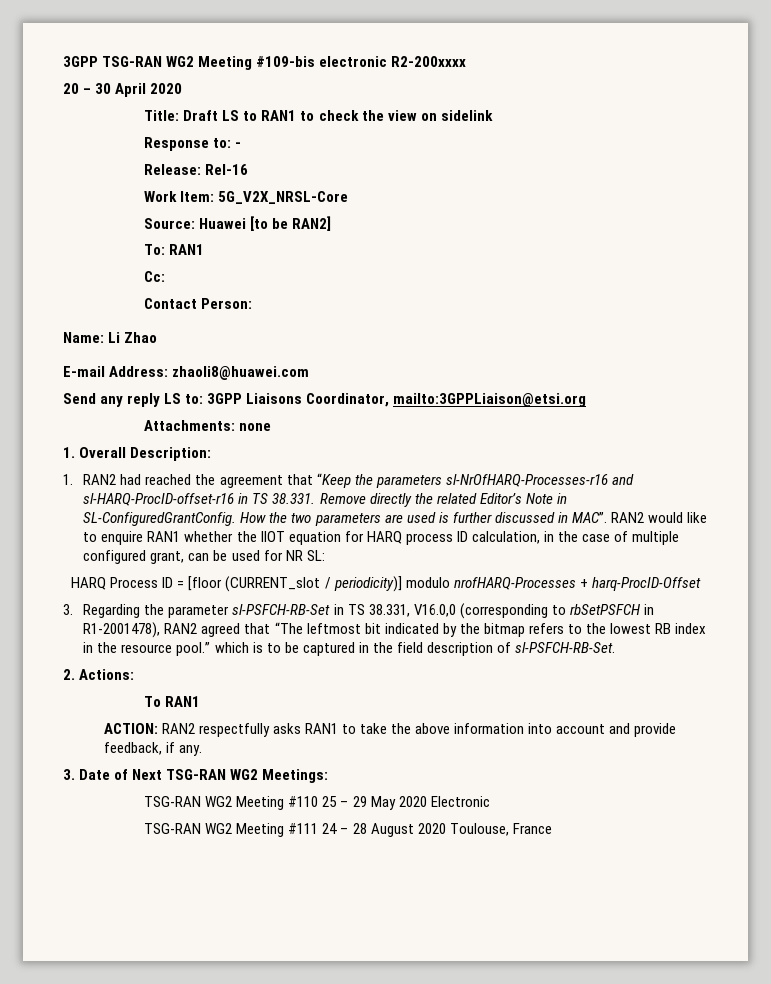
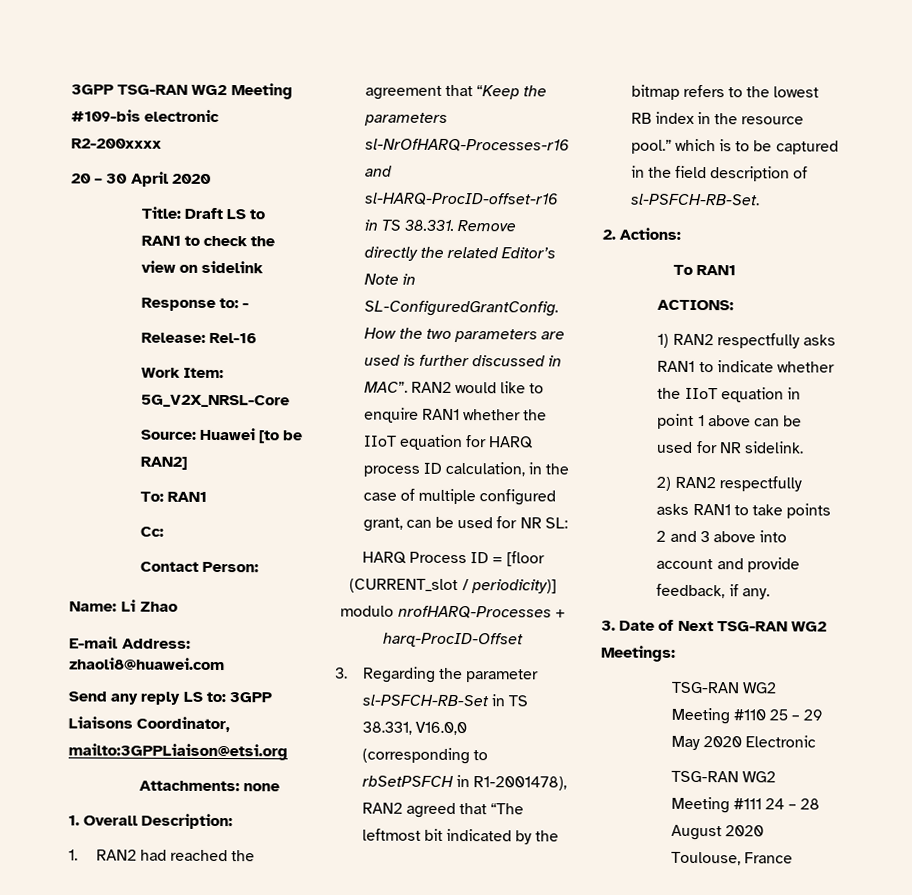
- RAN2 would like to enquire RAN1 whether the IIOT equation for HARQ process ID calculation, in the case of multiple configured grant, can be used for NR SL:
+ RAN2 would like to enquire RAN1 whether the IIoT equation for HARQ process ID calculation, in the case of multiple configured grant, can be used for NR SL:
- ACTION: RAN2 respectfully asks RAN1 to take the above information into account and provide feedback, if any.
+ ACTIONS:
+ 1) RAN2 respectfully asks RAN1 to indicate whether the IIoT equation in point 1 above can be used for NR sidelink.
+ 2) RAN2 respectfully asks RAN1 to take points 2 and 3 above into account and provide feedback, if any.

